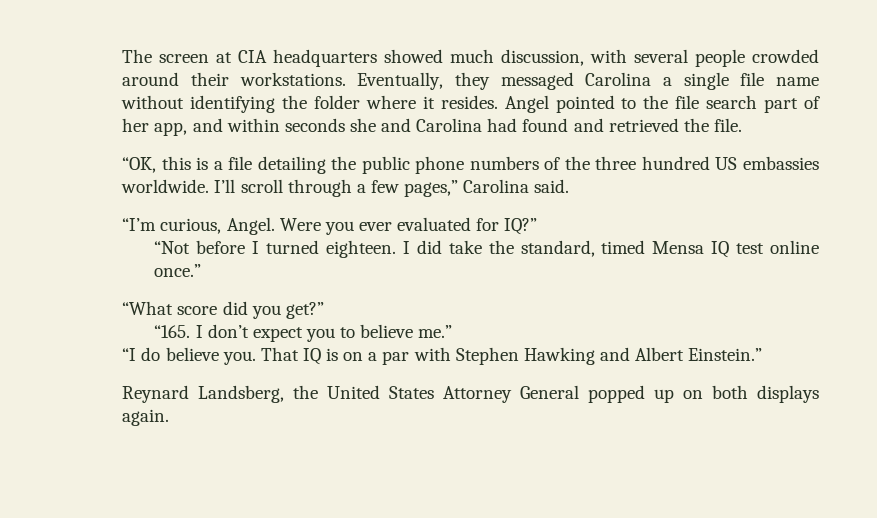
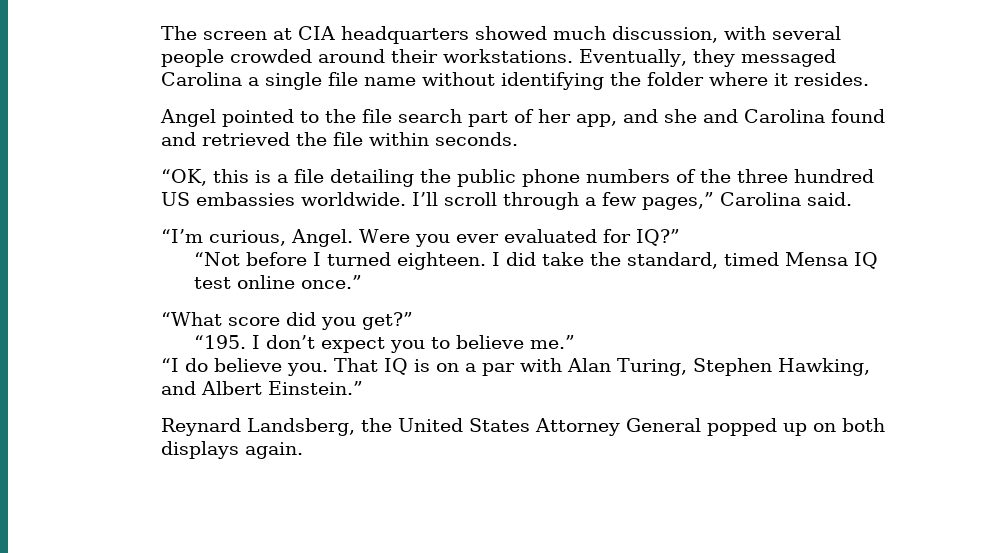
- Eventually, they messaged Carolina a single file name without identifying the folder where it resides. Angel pointed to the file search part of her app, and within seconds she and Carolina had found and retrieved the file.
+ Eventually, they messaged Carolina a single file name without identifying the folder where it resides.
+ Angel pointed to the file search part of her app, and she and Carolina found and retrieved the file within seconds.
- “165. I don’t expect you to believe me.”
+ “195. I don’t expect you to believe me.”
- That IQ is on a par with Stephen Hawking and Albert Einstein.”
+ That IQ is on a par with Alan Turing, Stephen Hawking, and Albert Einstein.”

